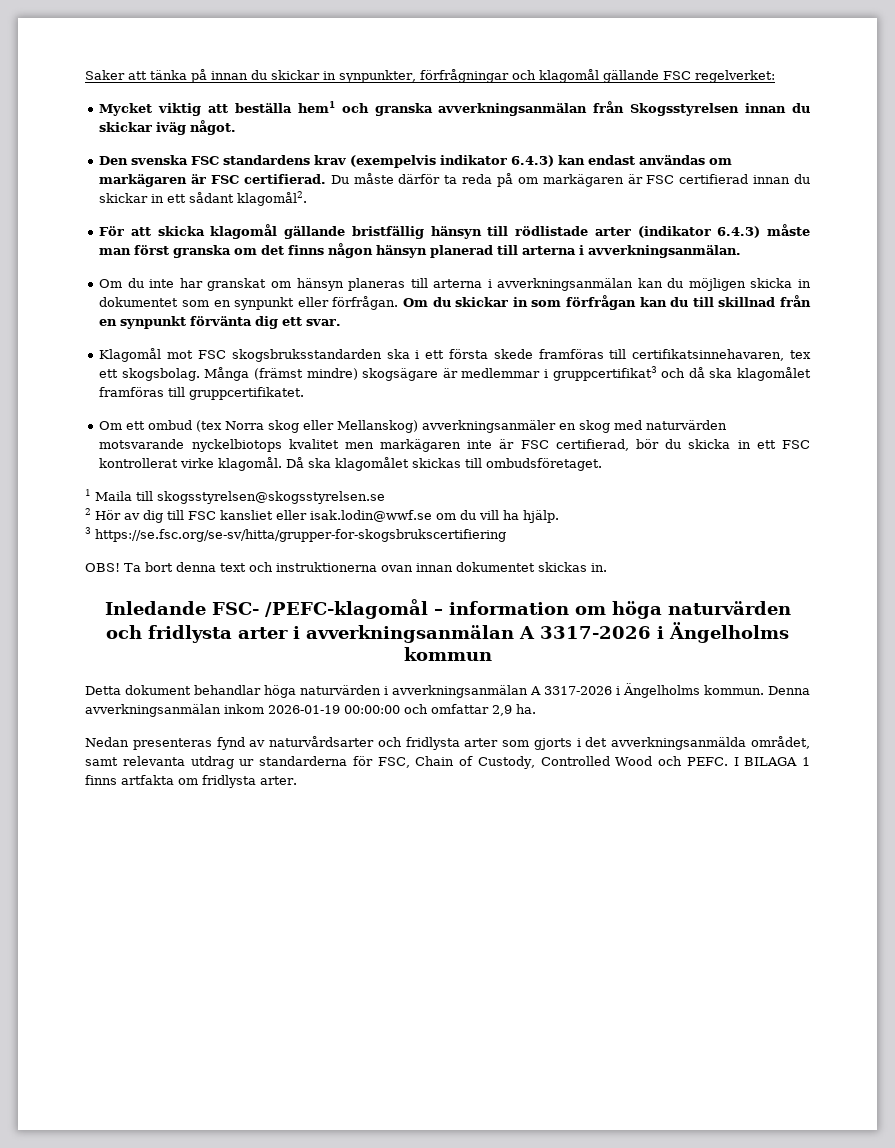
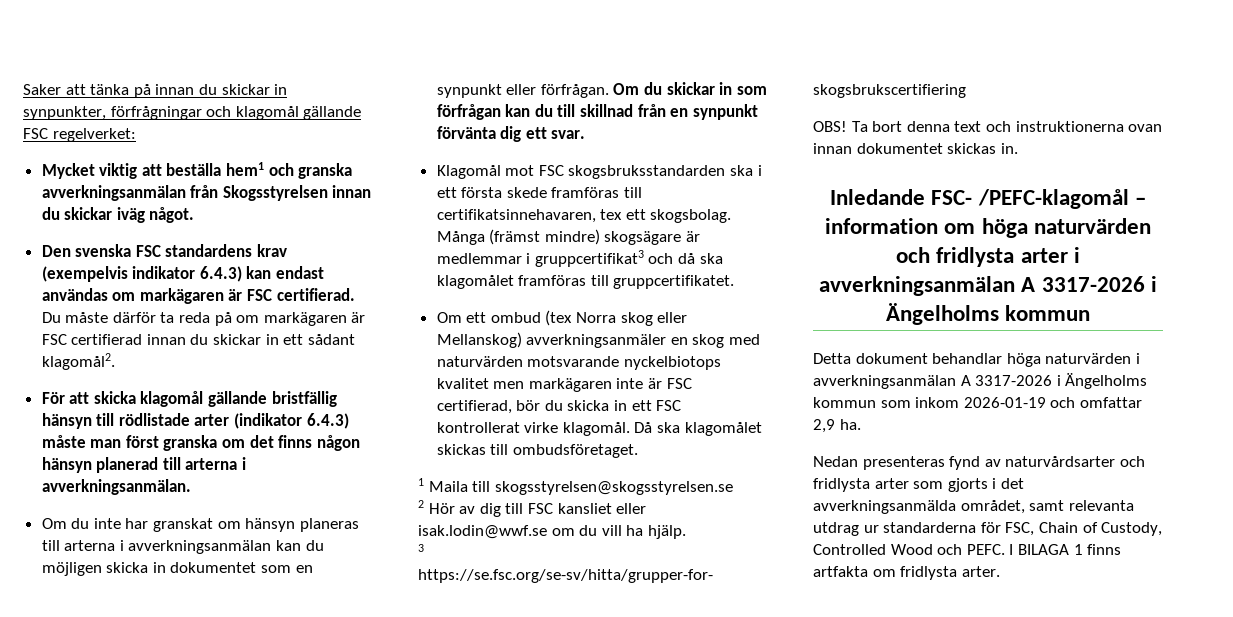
- Detta dokument behandlar höga naturvärden i avverkningsanmälan A 3317-2026 i Ängelholms kommun. Denna avverkningsanmälan inkom 2026-01-19 00:00:00 och omfattar 2,9 ha.
+ Detta dokument behandlar höga naturvärden i avverkningsanmälan A 3317-2026 i Ängelholms kommun som inkom 2026-01-19 och omfattar 2,9 ha.

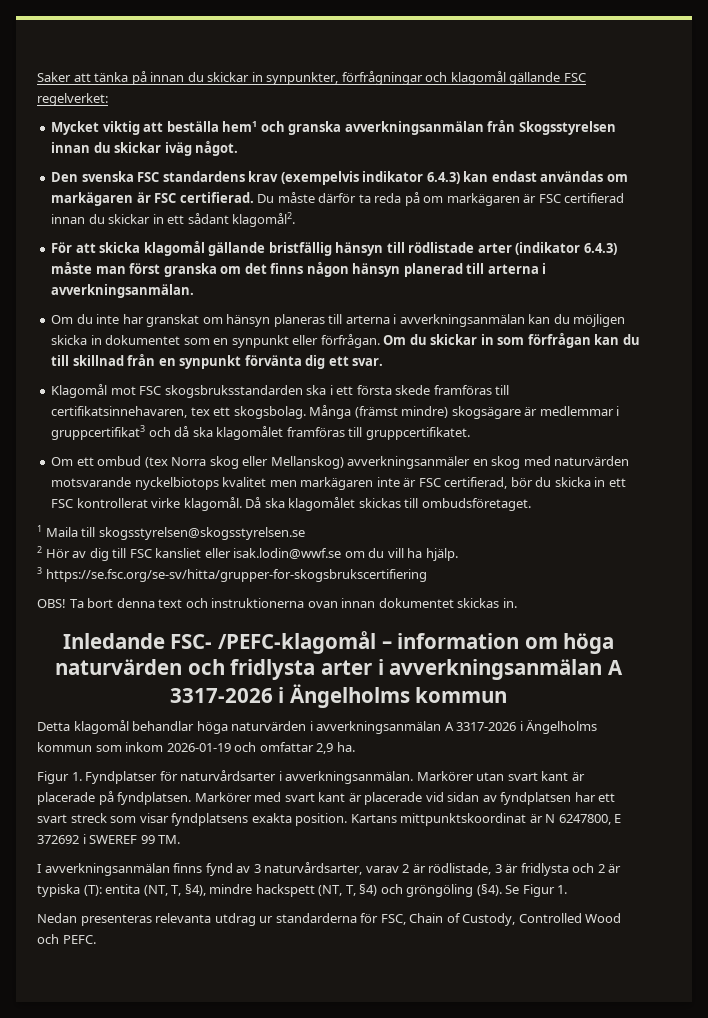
- Detta dokument behandlar höga naturvärden i avverkningsanmälan A 3317-2026 i Ängelholms kommun som inkom 2026-01-19 och omfattar 2,9 ha.
+ Detta klagomål behandlar höga naturvärden i avverkningsanmälan A 3317-2026 i Ängelholms kommun som inkom 2026-01-19 och omfattar 2,9 ha.
- Nedan presenteras fynd av naturvårdsarter och fridlysta arter som gjorts i det avverkningsanmälda området, samt relevanta utdrag ur standarderna för FSC, Chain of Custody, Controlled Wood och PEFC. I BILAGA 1 finns artfakta om fridlysta arter.
+ Figur 1. Fyndplatser för naturvårdsarter i avverkningsanmälan. Markörer utan svart kant är placerade på fyndplatsen. Markörer med svart kant är placerade vid sidan av fyndplatsen har ett svart streck som visar fyndplatsens exakta position. Kartans mittpunktskoordinat är N 6247800, E 372692 i SWEREF 99 TM.
+ I avverkningsanmälan finns fynd av 3 naturvårdsarter, varav 2 är rödlistade, 3 är fridlysta och 2 är typiska (T): entita (NT, T, §4), mindre hackspett (NT, T, §4) och gröngöling (§4). Se Figur 1.
+ Nedan presenteras relevanta utdrag ur standarderna för FSC, Chain of Custody, Controlled Wood och PEFC.

